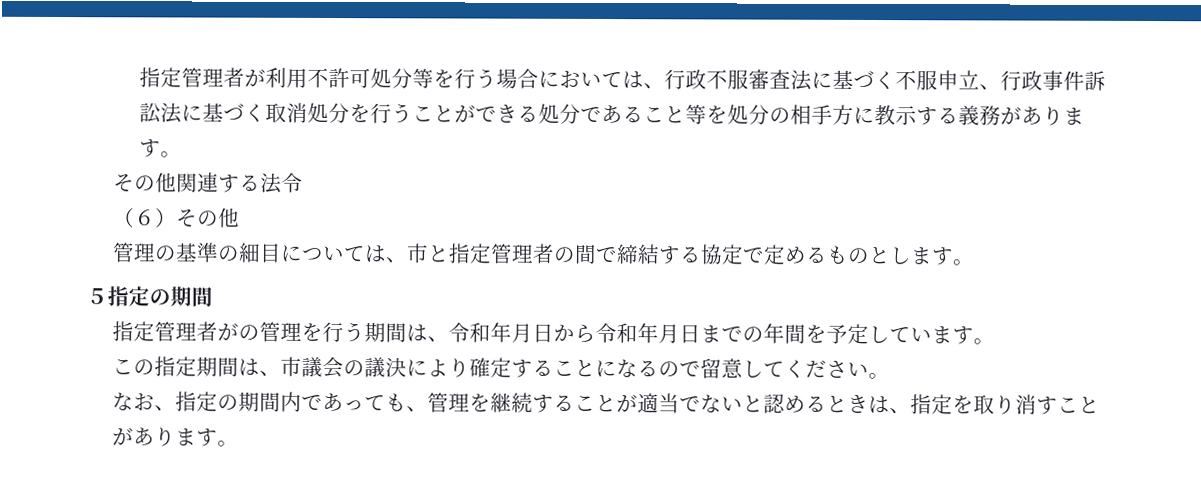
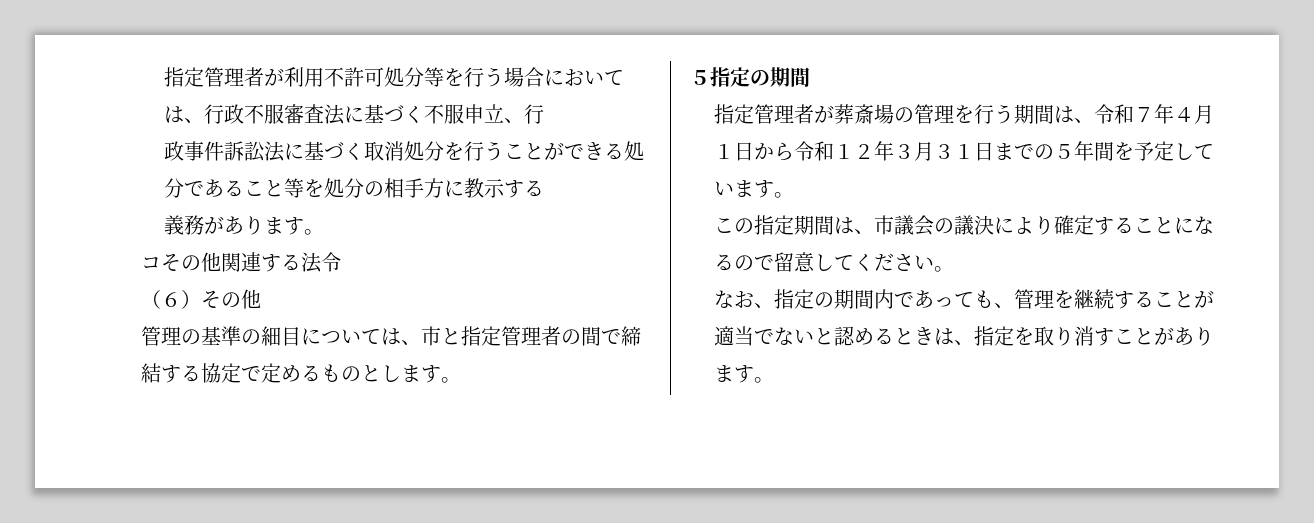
- 指定管理者が利用不許可処分等を行う場合においては、行政不服審査法に基づく不服申立、行政事件訴訟法に基づく取消処分を行うことができる処分であること等を処分の相手方に教示する義務があります。
+ 指定管理者が利用不許可処分等を行う場合においては、行政不服審査法に基づく不服申立、行
+ 政事件訴訟法に基づく取消処分を行うことができる処分であること等を処分の相手方に教示する
+ 義務があります。
- その他関連する法令
+ コその他関連する法令
- 指定管理者がの管理を行う期間は、令和年月日から令和年月日までの年間を予定しています。
+ 指定管理者が葬斎場の管理を行う期間は、令和７年４月１日から令和１２年３月３１日までの５年間を予定しています。

